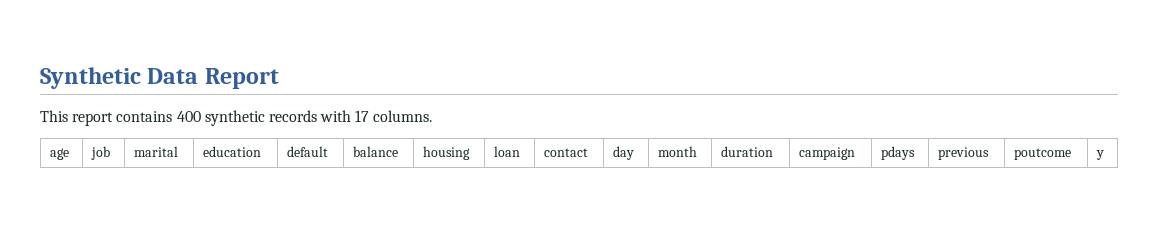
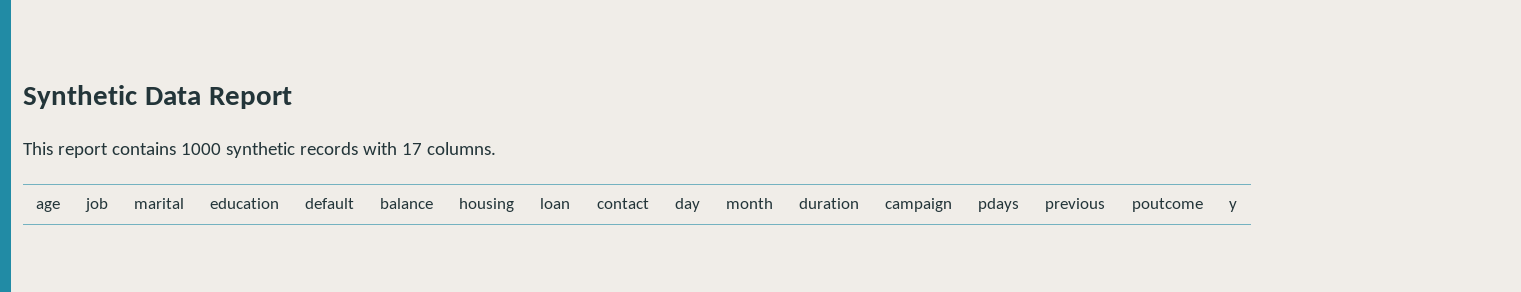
- This report contains 400 synthetic records with 17 columns.
+ This report contains 1000 synthetic records with 17 columns.

